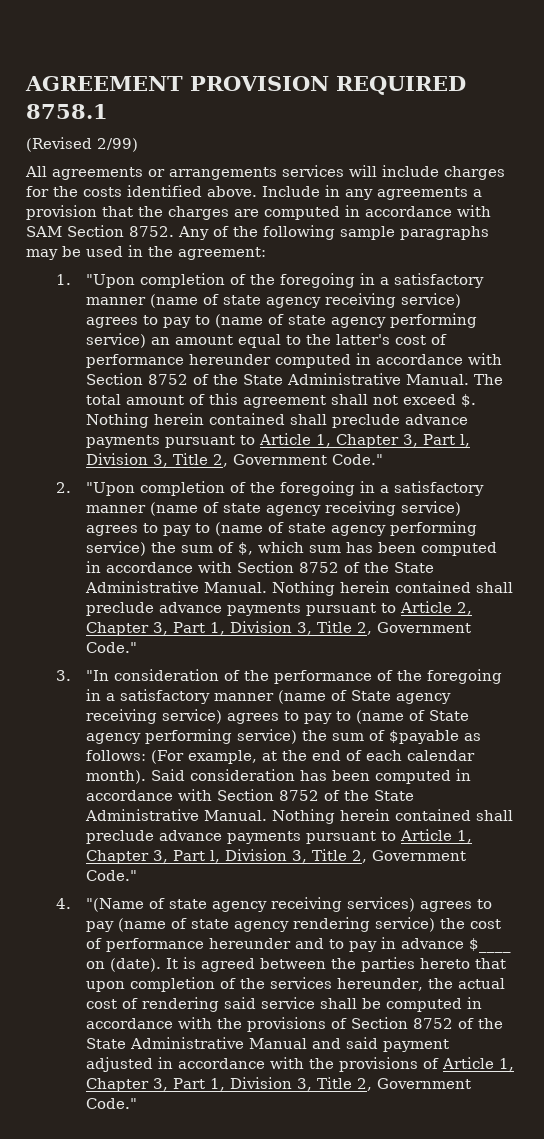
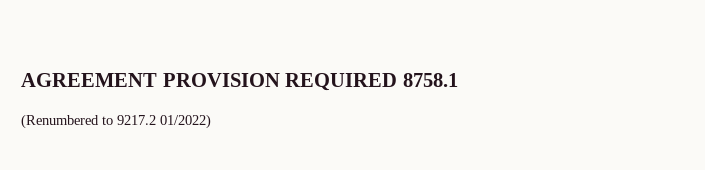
- (Revised 2/99)
- All agreements or arrangements services will include charges for the costs identified above. Include in any agreements a provision that the charges are computed in accordance with SAM Section 8752. Any of the following sample paragraphs may be used in the agreement:
- 1. "Upon completion of the foregoing in a satisfactory manner (name of state agency receiving service) agrees to pay to (name of state agency performing service) an amount equal to the latter's cost of performance hereunder computed in accordance with Section 8752 of the State Administrative Manual. The total amount of this agreement shall not exceed $. Nothing herein contained shall preclude advance payments pursuant to Article 1, Chapter 3, Part l, Division 3, Title 2, Government Code."
- 2. "Upon completion of the foregoing in a satisfactory manner (name of state agency receiving service) agrees to pay to (name of state agency performing service) the sum of $, which sum has been computed in accordance with Section 8752 of the State Administrative Manual. Nothing herein contained shall preclude advance payments pursuant to Article 2, Chapter 3, Part 1, Division 3, Title 2, Government Code."
- 3. "In consideration of the performance of the foregoing in a satisfactory manner (name of State agency receiving service) agrees to pay to (name of State agency performing service) the sum of $payable as follows: (For example, at the end of each calendar month). Said consideration has been computed in accordance with Section 8752 of the State Administrative Manual. Nothing herein contained shall preclude advance payments pursuant to Article 1, Chapter 3, Part l, Division 3, Title 2, Government Code."
- 4. "(Name of state agency receiving services) agrees to pay (name of state agency rendering service) the cost of performance hereunder and to pay in advance $____ on (date). It is agreed between the parties hereto that upon completion of the services hereunder, the actual cost of rendering said service shall be computed in accordance with the provisions of Section 8752 of the State Administrative Manual and said payment adjusted in accordance with the provisions of Article 1, Chapter 3, Part 1, Division 3, Title 2, Government Code."
+ (Renumbered to 9217.2 01/2022)

